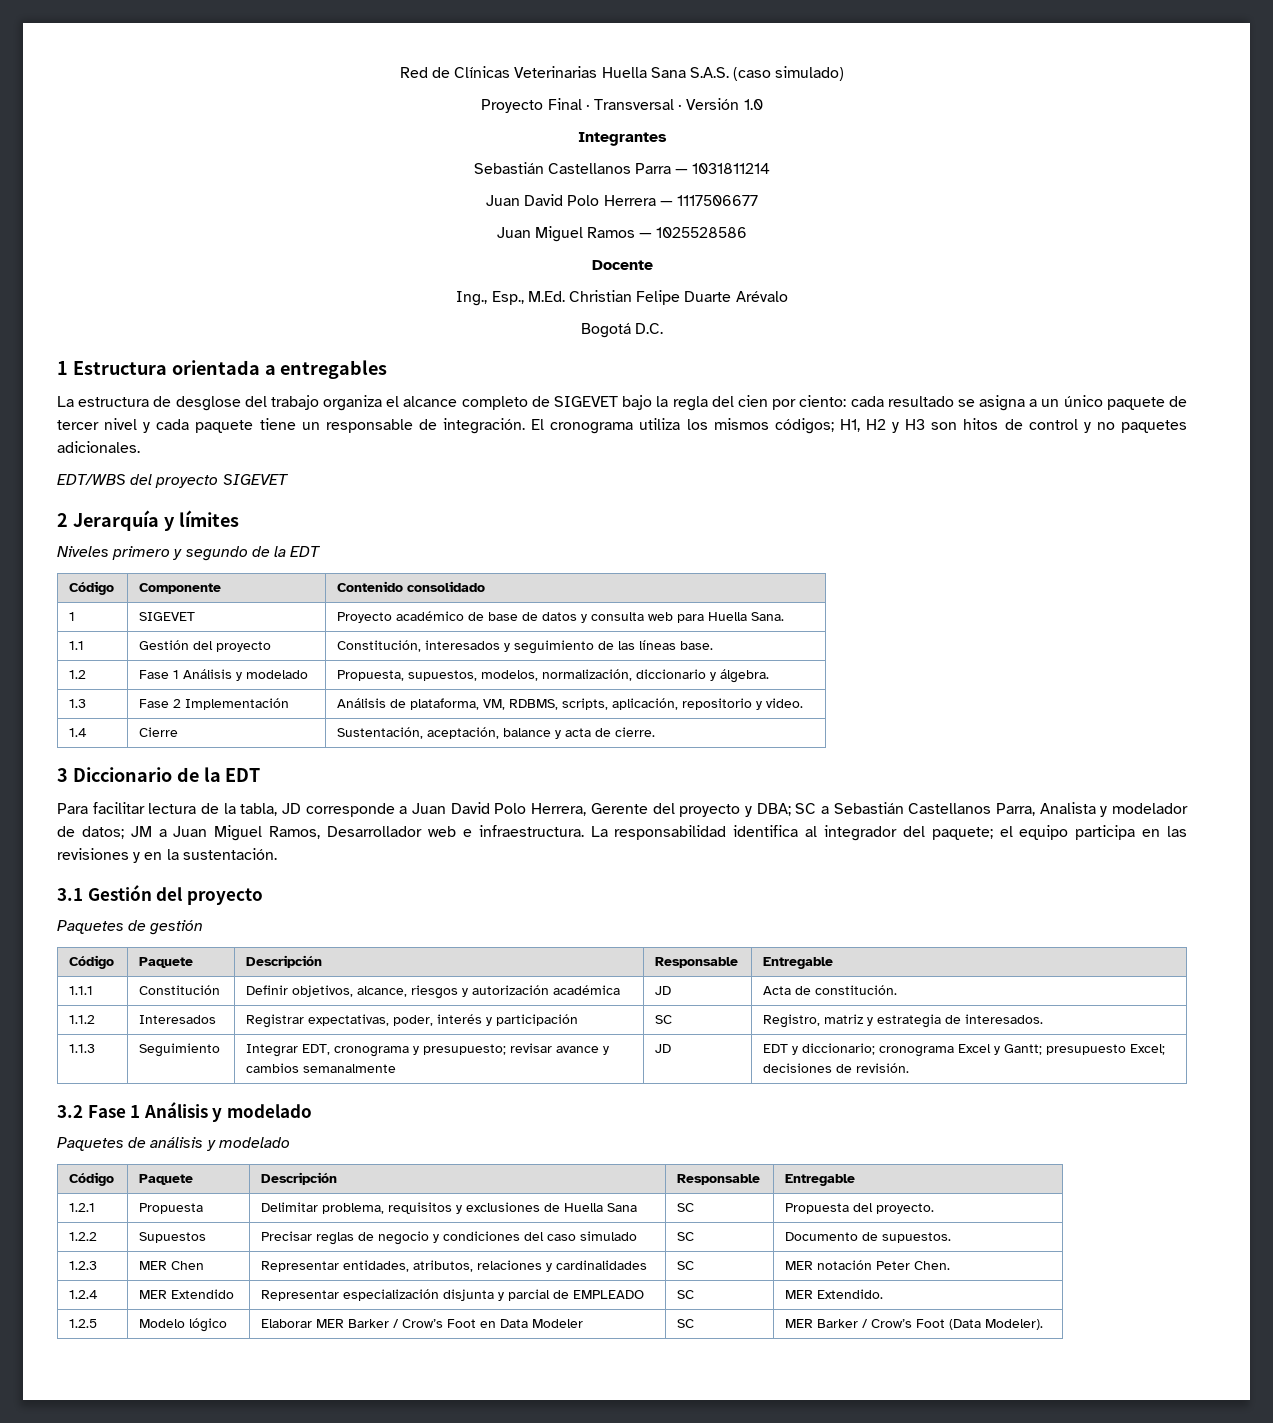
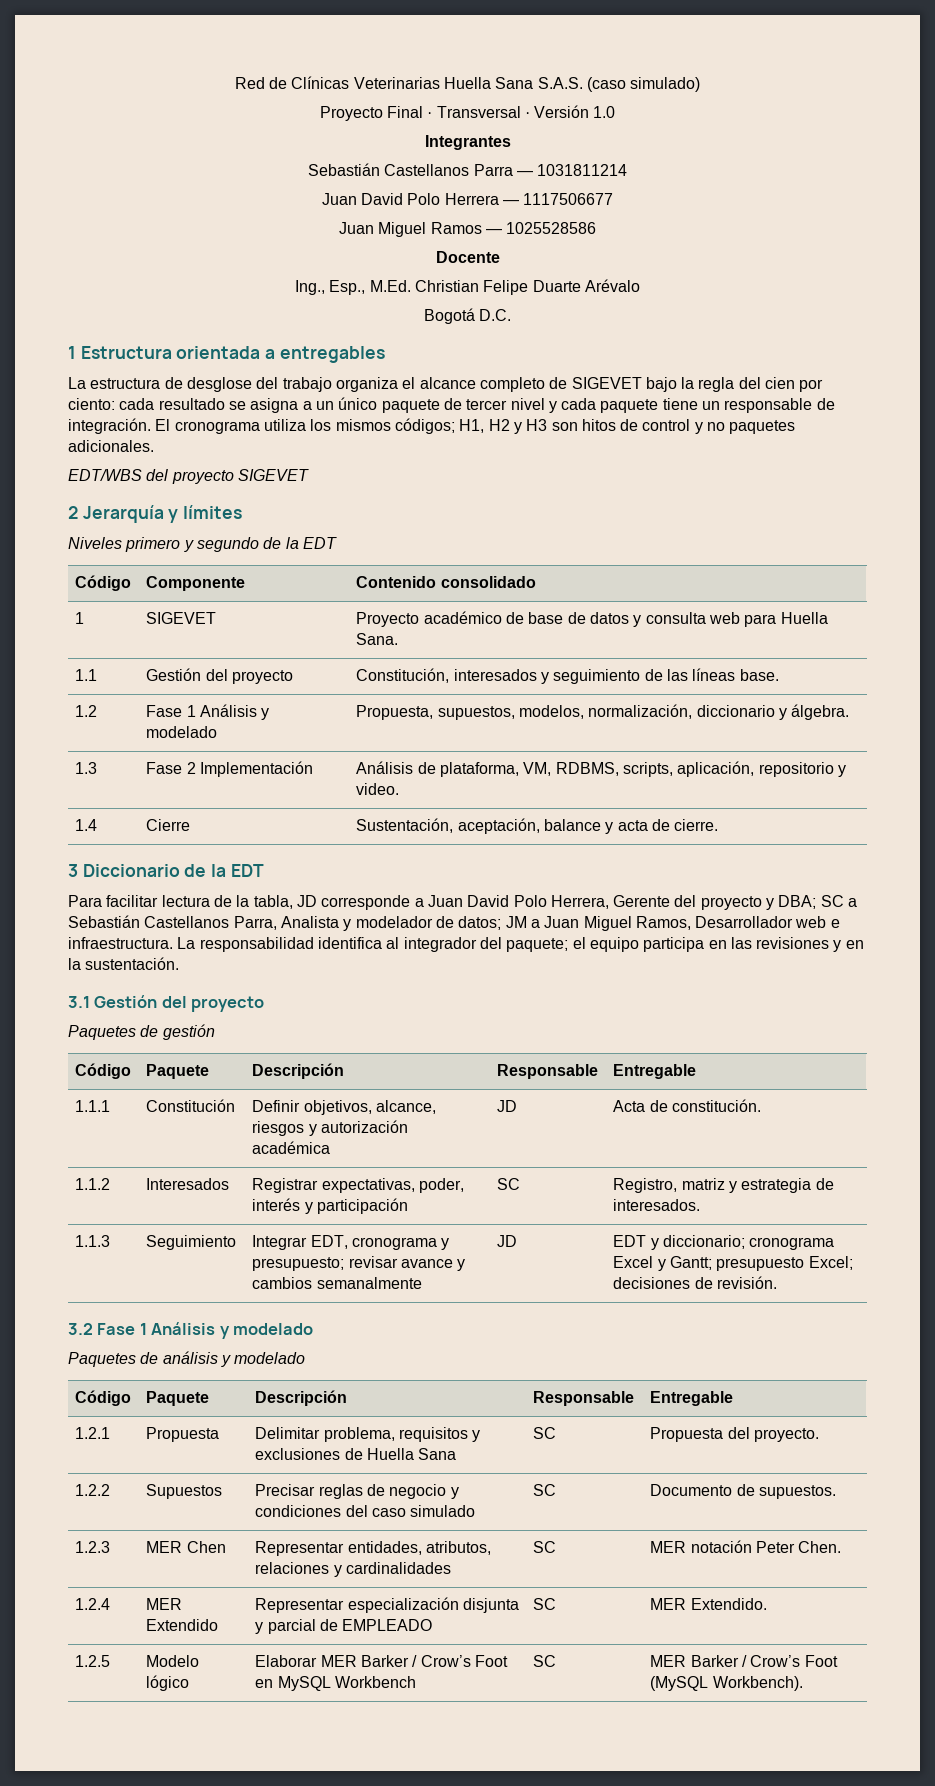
- 1.2.5 | Modelo lógico | Elaborar MER Barker / Crow’s Foot en Data Modeler | SC | MER Barker / Crow’s Foot (Data Modeler).
+ 1.2.5 | Modelo lógico | Elaborar MER Barker / Crow’s Foot en MySQL Workbench | SC | MER Barker / Crow’s Foot (MySQL Workbench).

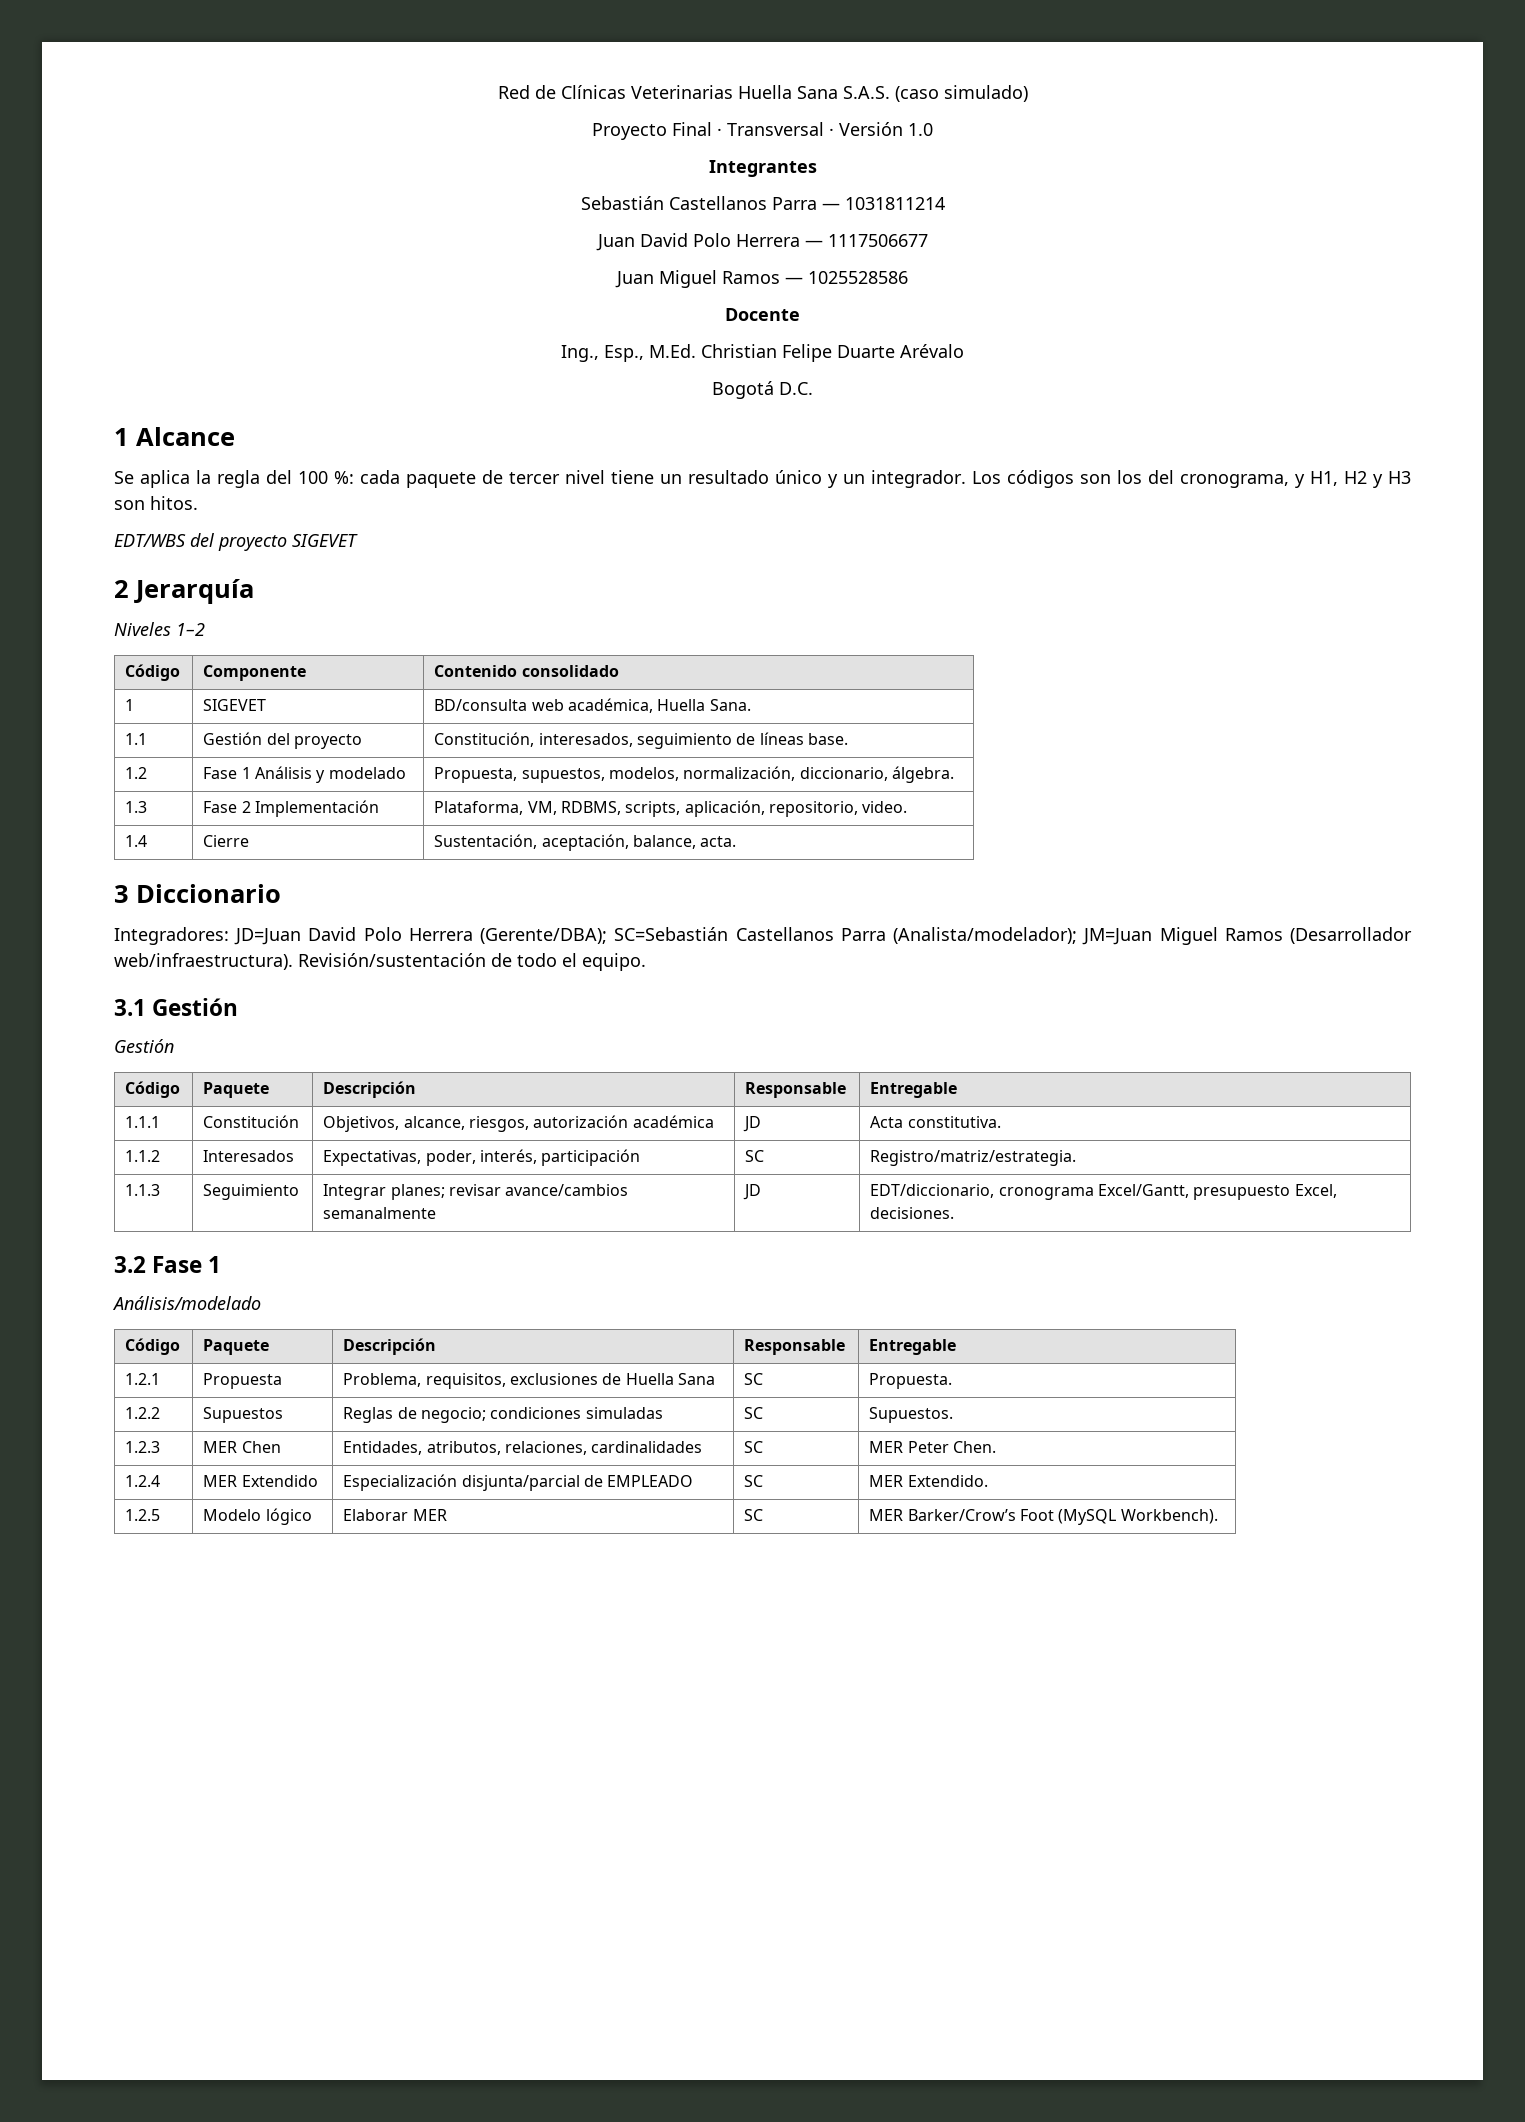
- 1 Estructura orientada a entregables
- La estructura de desglose del trabajo organiza el alcance completo de SIGEVET bajo la regla del cien por ciento: cada resultado se asigna a un único paquete de tercer nivel y cada paquete tiene un responsable de integración. El cronograma utiliza los mismos códigos; H1, H2 y H3 son hitos de control y no paquetes adicionales.
+ 1 Alcance
+ Se aplica la regla del 100 %: cada paquete de tercer nivel tiene un resultado único y un integrador. Los códigos son los del cronograma, y H1, H2 y H3 son hitos.
- 2 Jerarquía y límites
+ 2 Jerarquía
- Niveles primero y segundo de la EDT
+ Niveles 1–2
- 1 | SIGEVET | Proyecto académico de base de datos y consulta web para Huella Sana.
+ 1 | SIGEVET | BD/consulta web académica, Huella Sana.
- 1.1 | Gestión del proyecto | Constitución, interesados y seguimiento de las líneas base.
+ 1.1 | Gestión del proyecto | Constitución, interesados, seguimiento de líneas base.
- 1.2 | Fase 1 Análisis y modelado | Propuesta, supuestos, modelos, normalización, diccionario y álgebra.
+ 1.2 | Fase 1 Análisis y modelado | Propuesta, supuestos, modelos, normalización, diccionario, álgebra.
- 1.3 | Fase 2 Implementación | Análisis de plataforma, VM, RDBMS, scripts, aplicación, repositorio y video.
+ 1.3 | Fase 2 Implementación | Plataforma, VM, RDBMS, scripts, aplicación, repositorio, video.
- 1.4 | Cierre | Sustentación, aceptación, balance y acta de cierre.
- 3 Diccionario de la EDT
- Para facilitar lectura de la tabla, JD corresponde a Juan David Polo Herrera, Gerente del proyecto y DBA; SC a Sebastián Castellanos Parra, Analista y modelador de datos; JM a Juan Miguel Ramos, Desarrollador web e infraestructura. La responsabilidad identifica al integrador del paquete; el equipo participa en las revisiones y en la sustentación.
- 3.1 Gestión del proyecto
- Paquetes de gestión
+ 1.4 | Cierre | Sustentación, aceptación, balance, acta.
+ 3 Diccionario
+ Integradores: JD=Juan David Polo Herrera (Gerente/DBA); SC=Sebastián Castellanos Parra (Analista/modelador); JM=Juan Miguel Ramos (Desarrollador web/infraestructura). Revisión/sustentación de todo el equipo.
+ 3.1 Gestión
+ Gestión
- 1.1.1 | Constitución | Definir objetivos, alcance, riesgos y autorización académica | JD | Acta de constitución.
+ 1.1.1 | Constitución | Objetivos, alcance, riesgos, autorización académica | JD | Acta constitutiva.
- 1.1.2 | Interesados | Registrar expectativas, poder, interés y participación | SC | Registro, matriz y estrategia de interesados.
- 1.1.3 | Seguimiento | Integrar EDT, cronograma y presupuesto; revisar avance y cambios semanalmente | JD | EDT y diccionario; cronograma Excel y Gantt; presupuesto Excel; decisiones de revisión.
- 3.2 Fase 1 Análisis y modelado
- Paquetes de análisis y modelado
+ 1.1.2 | Interesados | Expectativas, poder, interés, participación | SC | Registro/matriz/estrategia.
+ 1.1.3 | Seguimiento | Integrar planes; revisar avance/cambios semanalmente | JD | EDT/diccionario, cronograma Excel/Gantt, presupuesto Excel, decisiones.
+ 3.2 Fase 1
+ Análisis/modelado
- 1.2.1 | Propuesta | Delimitar problema, requisitos y exclusiones de Huella Sana | SC | Propuesta del proyecto.
+ 1.2.1 | Propuesta | Problema, requisitos, exclusiones de Huella Sana | SC | Propuesta.
- 1.2.2 | Supuestos | Precisar reglas de negocio y condiciones del caso simulado | SC | Documento de supuestos.
- 1.2.3 | MER Chen | Representar entidades, atributos, relaciones y cardinalidades | SC | MER notación Peter Chen.
+ 1.2.2 | Supuestos | Reglas de negocio; condiciones simuladas | SC | Supuestos.
+ 1.2.3 | MER Chen | Entidades, atributos, relaciones, cardinalidades | SC | MER Peter Chen.
- 1.2.4 | MER Extendido | Representar especialización disjunta y parcial de EMPLEADO | SC | MER Extendido.
+ 1.2.4 | MER Extendido | Especialización disjunta/parcial de EMPLEADO | SC | MER Extendido.
- 1.2.5 | Modelo lógico | Elaborar MER Barker / Crow’s Foot en MySQL Workbench | SC | MER Barker / Crow’s Foot (MySQL Workbench).
+ 1.2.5 | Modelo lógico | Elaborar MER | SC | MER Barker/Crow’s Foot (MySQL Workbench).

